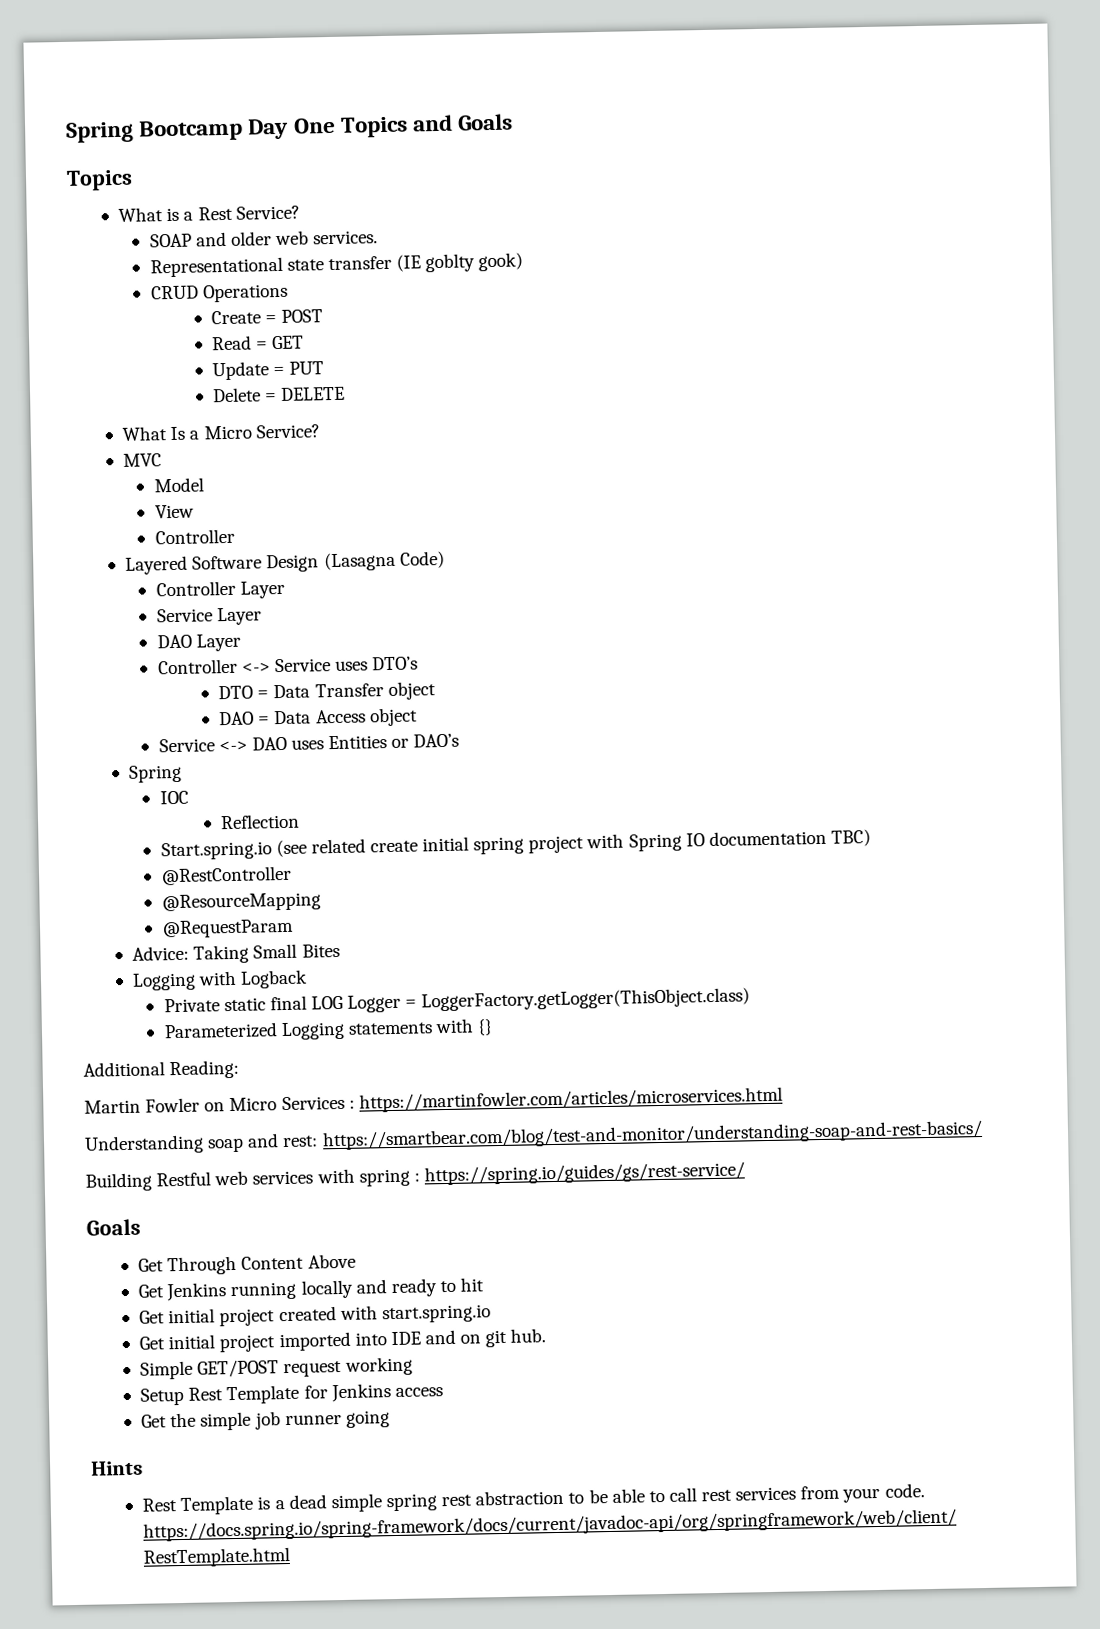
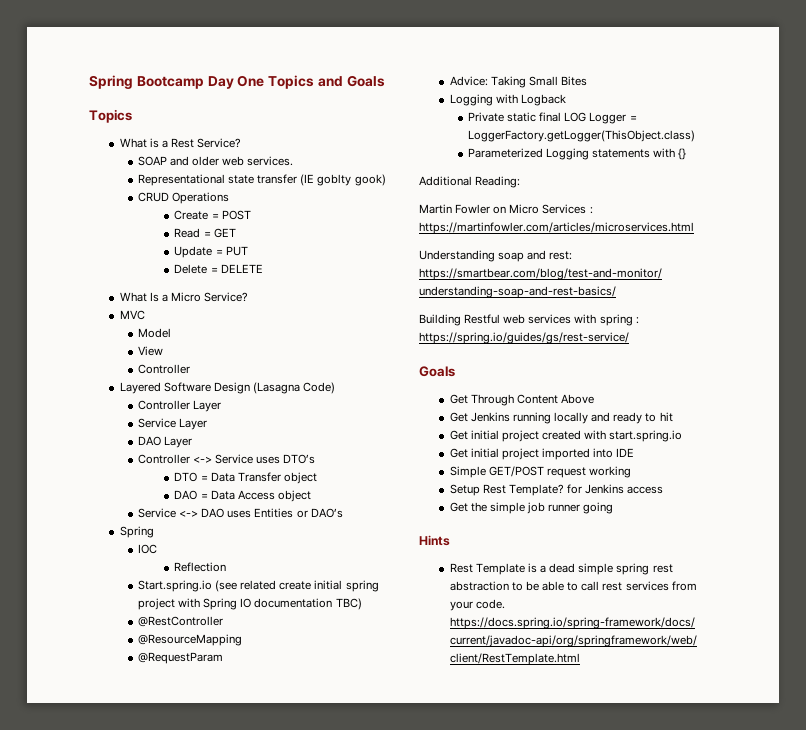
- Get initial project imported into IDE and on git hub.
+ Get initial project imported into IDE
- Setup Rest Template for Jenkins access
+ Setup Rest Template? for Jenkins access

